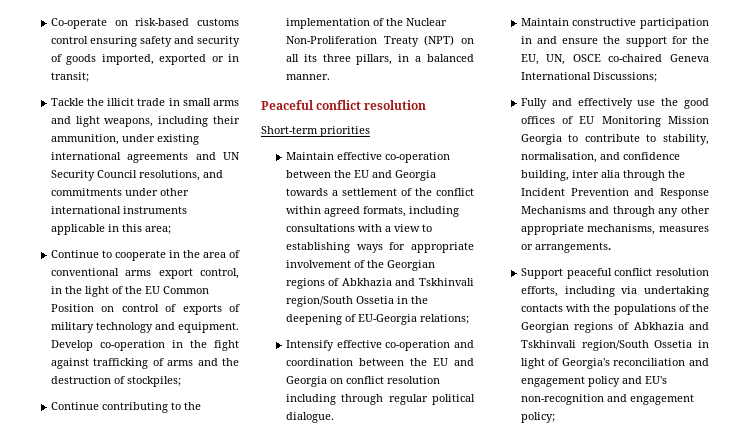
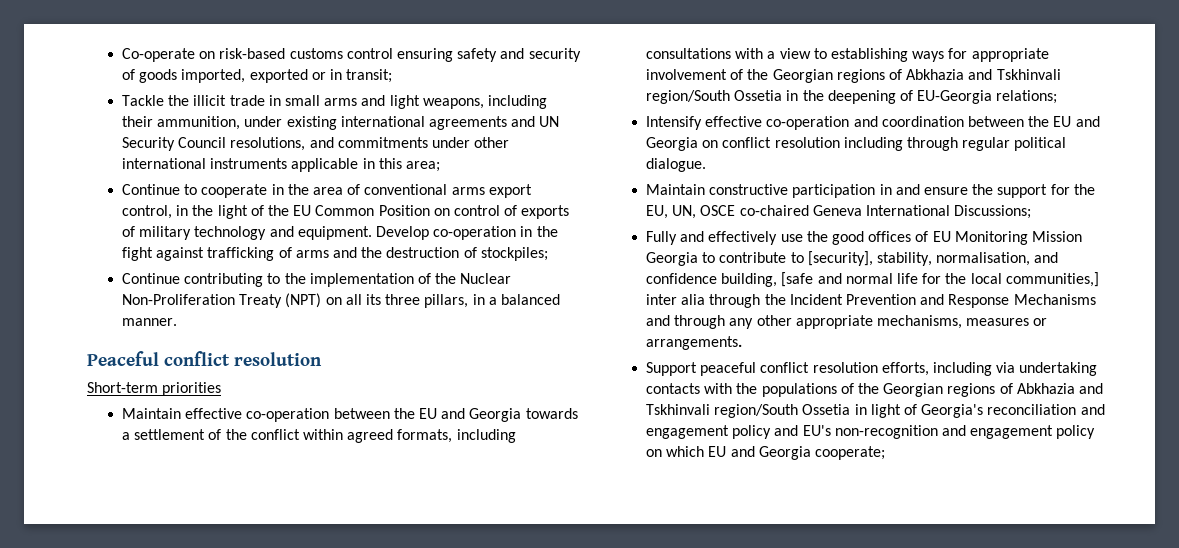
- Fully and effectively use the good offices of EU Monitoring Mission Georgia to contribute to stability, normalisation, and confidence building, inter alia through the Incident Prevention and Response Mechanisms and through any other appropriate mechanisms, measures or arrangements.
+ Fully and effectively use the good offices of EU Monitoring Mission Georgia to contribute to [security], stability, normalisation, and confidence building, [safe and normal life for the local communities,] inter alia through the Incident Prevention and Response Mechanisms and through any other appropriate mechanisms, measures or arrangements.
- Support peaceful conflict resolution efforts, including via undertaking contacts with the populations of the Georgian regions of Abkhazia and Tskhinvali region/South Ossetia in light of Georgia's reconciliation and engagement policy and EU's non-recognition and engagement policy;
+ Support peaceful conflict resolution efforts, including via undertaking contacts with the populations of the Georgian regions of Abkhazia and Tskhinvali region/South Ossetia in light of Georgia's reconciliation and engagement policy and EU's non-recognition and engagement policy on which EU and Georgia cooperate;

